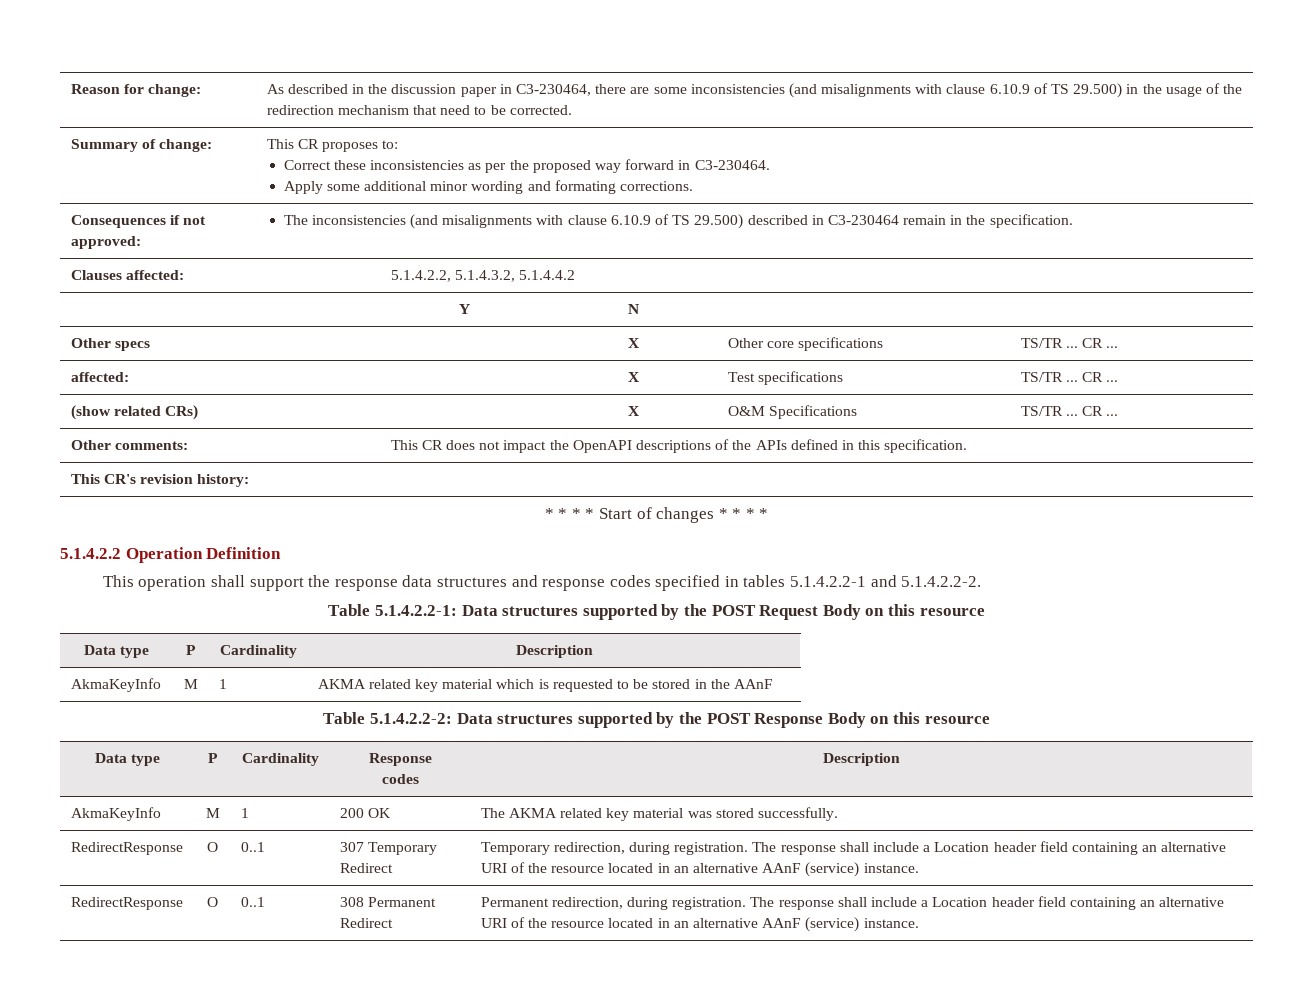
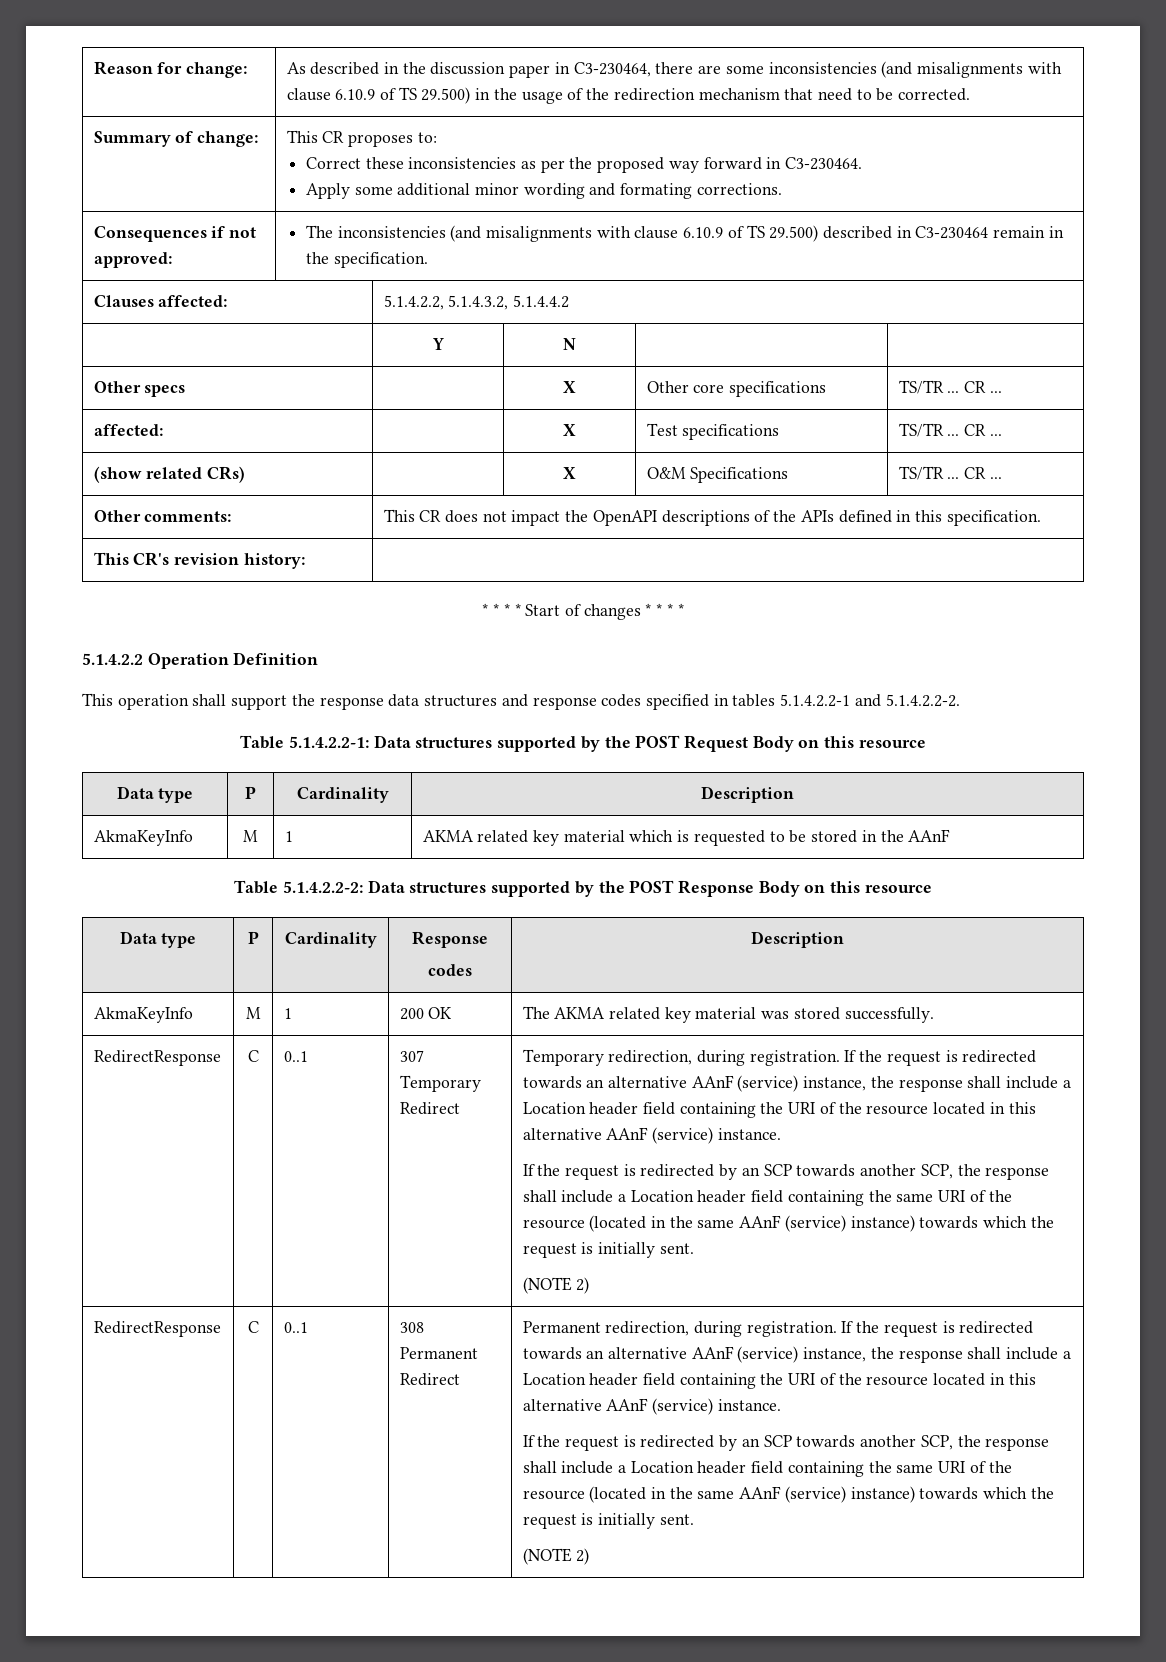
  AkmaKeyInfo | M | 1 | 200 OK | The AKMA related key material was stored successfully.
- RedirectResponse | O
+ RedirectResponse | C
- Temporary redirection, during registration. The response shall include a Location header field containing an alternative URI of the resource located in an alternative AAnF (service) instance.
- RedirectResponse | O | 0..1 | 308 Permanent Redirect | Permanent redirection, during registration. The response shall include a Location header field containing an alternative URI of the resource located in an alternative AAnF (service) instance.
+ Temporary redirection, during registration. If the request is redirected towards an alternative AAnF (service) instance, the response shall include a Location header field containing the URI of the resource located in this alternative AAnF (service) instance.
+ If the request is redirected by an SCP towards another SCP, the response shall include a Location header field containing the same URI of the resource (located in the same AAnF (service) instance) towards which the request is initially sent.
+ (NOTE 2)
+ RedirectResponse | C | 0..1 | 308 Permanent Redirect | Permanent redirection, during registration. If the request is redirected towards an alternative AAnF (service) instance, the response shall include a Location header field containing the URI of the resource located in this alternative AAnF (service) instance.
+ If the request is redirected by an SCP towards another SCP, the response shall include a Location header field containing the same URI of the resource (located in the same AAnF (service) instance) towards which the request is initially sent.
+ (NOTE 2)

